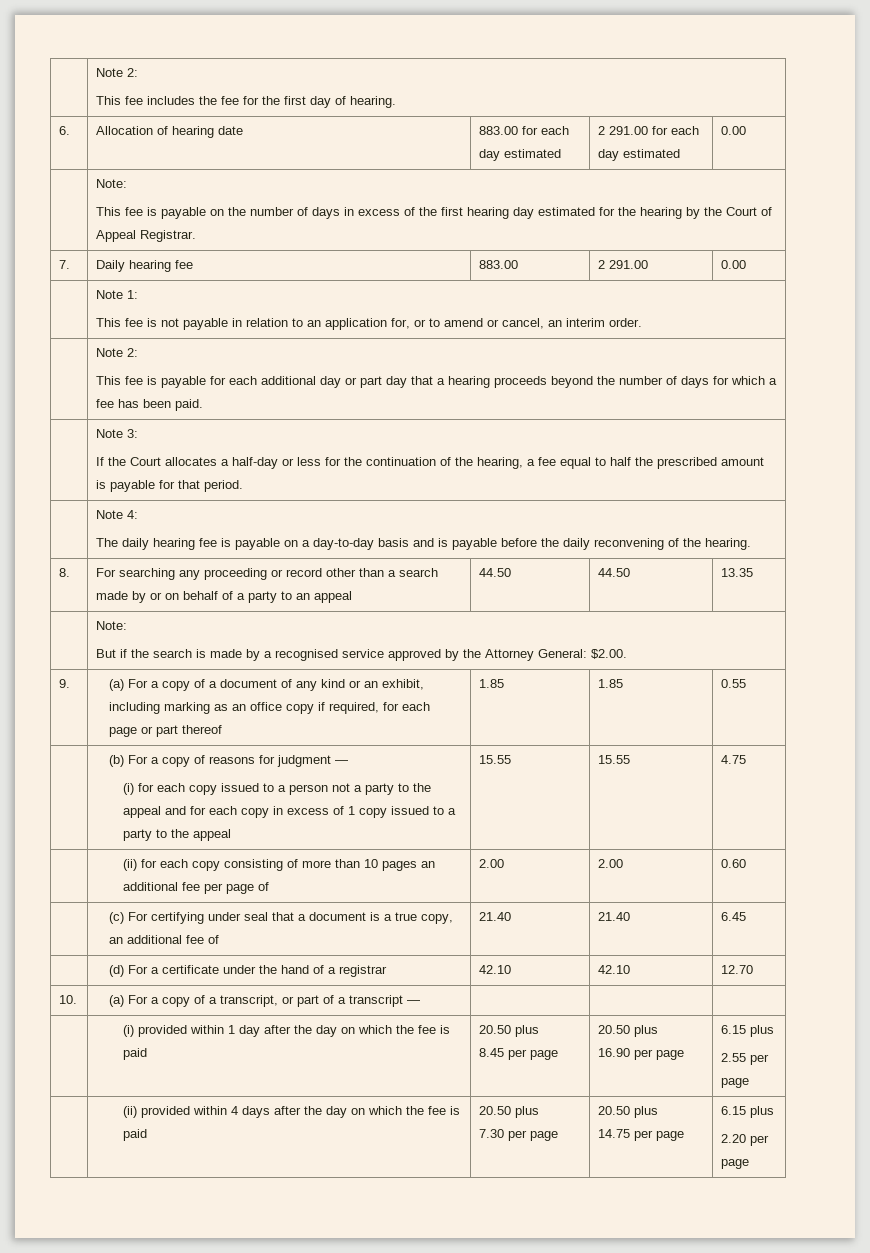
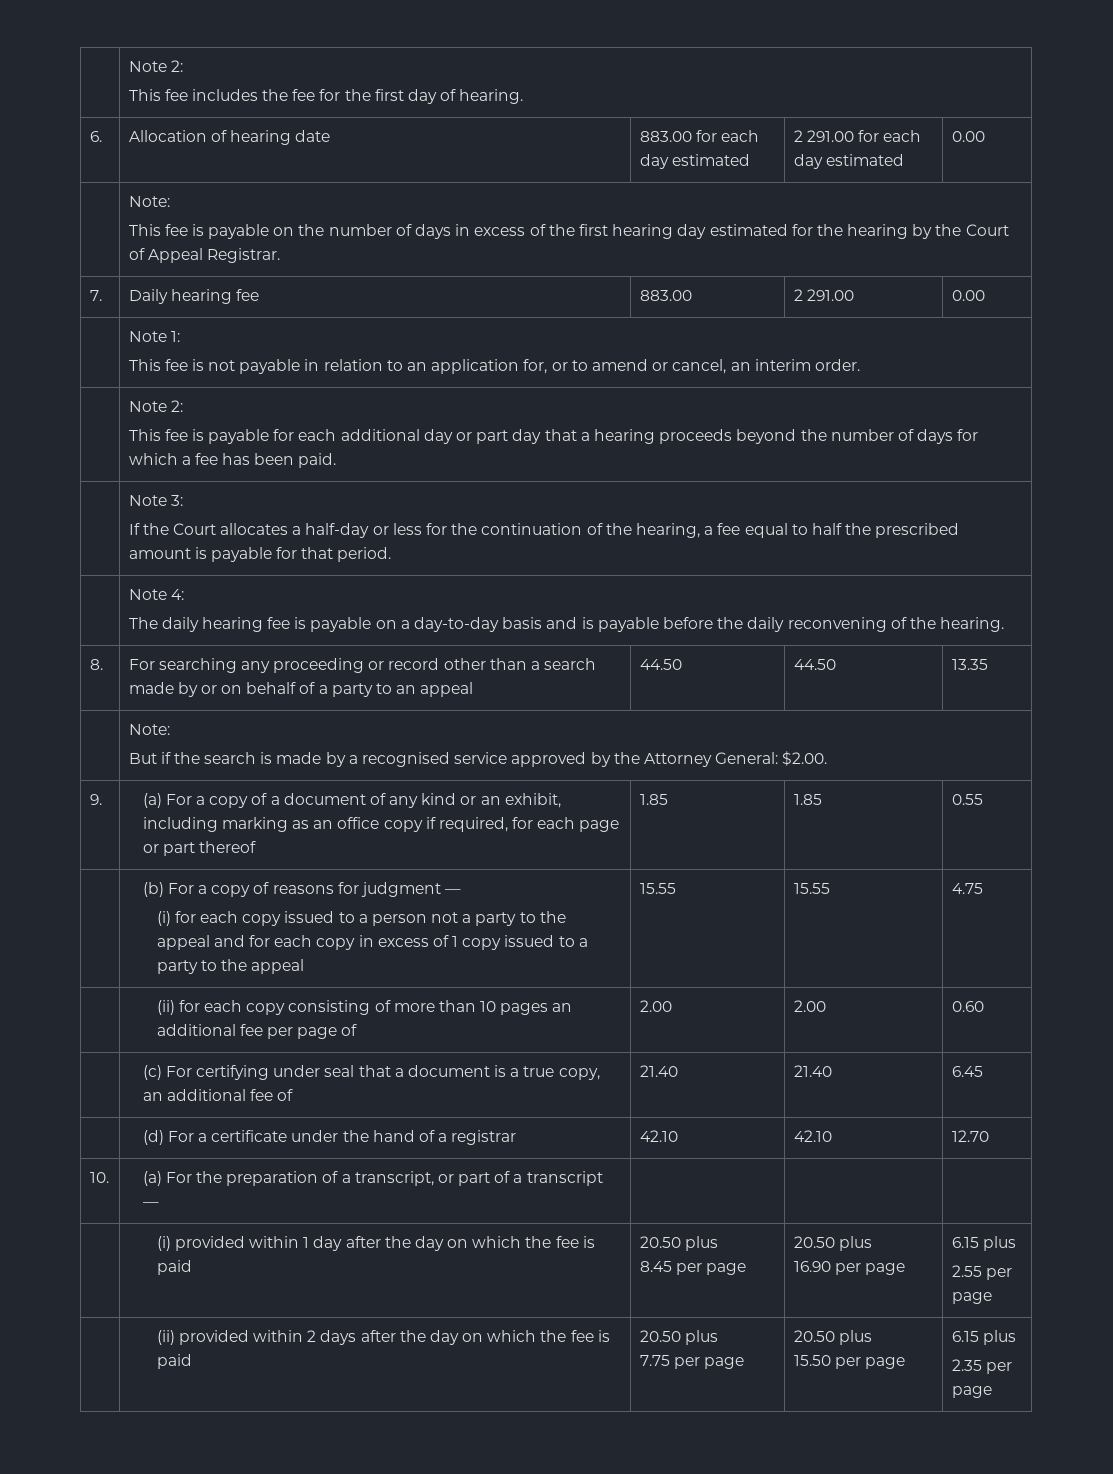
- 10. | (a) For a copy of a transcript, or part of a transcript — | | |
+ 10. | (a) For the preparation of a transcript, or part of a transcript — | | |
- | (ii) provided within 4 days after the day on which the fee is paid | 20.50 plus
- 7.30 per page | 20.50 plus
- 14.75 per page | 6.15 plus
- 2.20 per page
+ | (ii) provided within 2 days after the day on which the fee is paid | 20.50 plus
+ 7.75 per page | 20.50 plus
+ 15.50 per page | 6.15 plus
+ 2.35 per page

